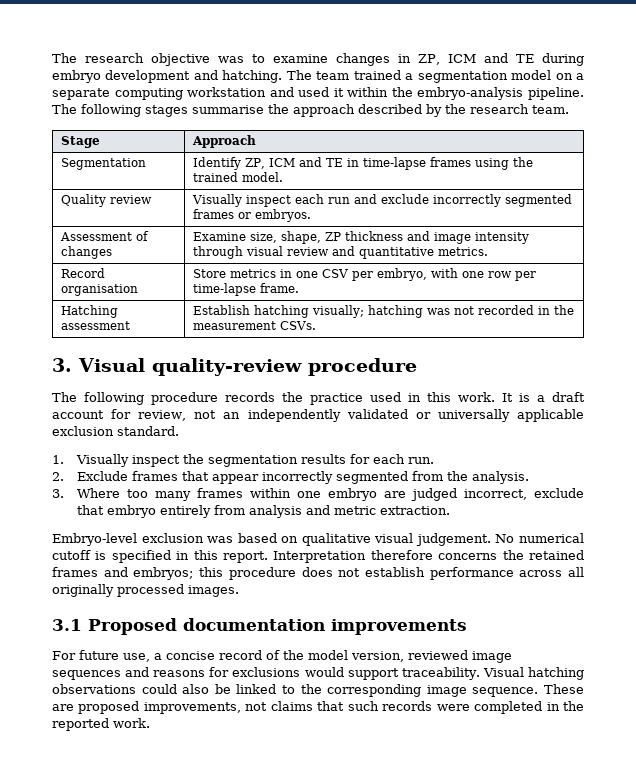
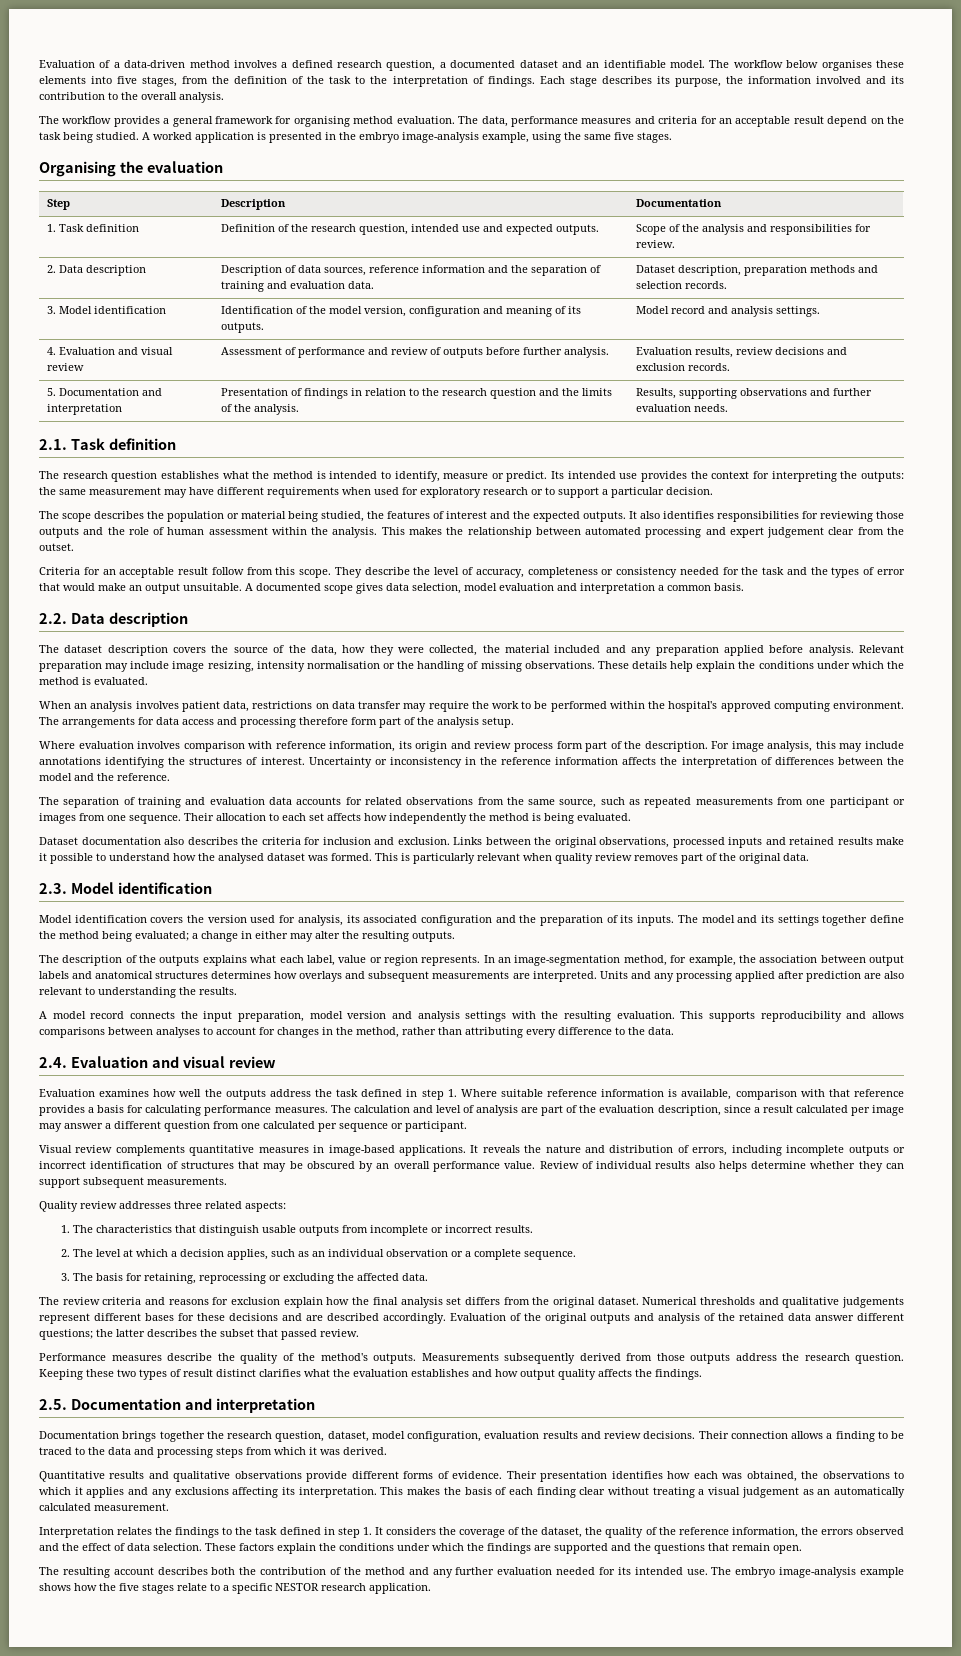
- The research objective was to examine changes in ZP, ICM and TE during embryo development and hatching. The team trained a segmentation model on a separate computing workstation and used it within the embryo-analysis pipeline. The following stages summarise the approach described by the research team.
- Stage | Approach
- Segmentation | Identify ZP, ICM and TE in time-lapse frames using the trained model.
- Quality review | Visually inspect each run and exclude incorrectly segmented frames or embryos.
- Assessment of changes | Examine size, shape, ZP thickness and image intensity through visual review and quantitative metrics.
- Record organisation | Store metrics in one CSV per embryo, with one row per time-lapse frame.
- Hatching assessment | Establish hatching visually; hatching was not recorded in the measurement CSVs.
- 3. Visual quality-review procedure
- The following procedure records the practice used in this work. It is a draft account for review, not an independently validated or universally applicable exclusion standard.
- 1. Visually inspect the segmentation results for each run.
- 2. Exclude frames that appear incorrectly segmented from the analysis.
- 3. Where too many frames within one embryo are judged incorrect, exclude that embryo entirely from analysis and metric extraction.
- Embryo-level exclusion was based on qualitative visual judgement. No numerical cutoff is specified in this report. Interpretation therefore concerns the retained frames and embryos; this procedure does not establish performance across all originally processed images.
- 3.1 Proposed documentation improvements
- For future use, a concise record of the model version, reviewed image sequences and reasons for exclusions would support traceability. Visual hatching observations could also be linked to the corresponding image sequence. These are proposed improvements, not claims that such records were completed in the reported work.
+ Evaluation of a data-driven method involves a defined research question, a documented dataset and an identifiable model. The workflow below organises these elements into five stages, from the definition of the task to the interpretation of findings. Each stage describes its purpose, the information involved and its contribution to the overall analysis.
+ The workflow provides a general framework for organising method evaluation. The data, performance measures and criteria for an acceptable result depend on the task being studied. A worked application is presented in the embryo image-analysis example, using the same five stages.
+ Organising the evaluation
+ Step | Description | Documentation
+ 1. Task definition | Definition of the research question, intended use and expected outputs. | Scope of the analysis and responsibilities for review.
+ 2. Data description | Description of data sources, reference information and the separation of training and evaluation data. | Dataset description, preparation methods and selection records.
+ 3. Model identification | Identification of the model version, configuration and meaning of its outputs. | Model record and analysis settings.
+ 4. Evaluation and visual review | Assessment of performance and review of outputs before further analysis. | Evaluation results, review decisions and exclusion records.
+ 5. Documentation and interpretation | Presentation of findings in relation to the research question and the limits of the analysis. | Results, supporting observations and further evaluation needs.
+ 2.1. Task definition
+ The research question establishes what the method is intended to identify, measure or predict. Its intended use provides the context for interpreting the outputs: the same measurement may have different requirements when used for exploratory research or to support a particular decision.
+ The scope describes the population or material being studied, the features of interest and the expected outputs. It also identifies responsibilities for reviewing those outputs and the role of human assessment within the analysis. This makes the relationship between automated processing and expert judgement clear from the outset.
+ Criteria for an acceptable result follow from this scope. They describe the level of accuracy, completeness or consistency needed for the task and the types of error that would make an output unsuitable. A documented scope gives data selection, model evaluation and interpretation a common basis.
+ 2.2. Data description
+ The dataset description covers the source of the data, how they were collected, the material included and any preparation applied before analysis. Relevant preparation may include image resizing, intensity normalisation or the handling of missing observations. These details help explain the conditions under which the method is evaluated.
+ When an analysis involves patient data, restrictions on data transfer may require the work to be performed within the hospital's approved computing environment. The arrangements for data access and processing therefore form part of the analysis setup.
+ Where evaluation involves comparison with reference information, its origin and review process form part of the description. For image analysis, this may include annotations identifying the structures of interest. Uncertainty or inconsistency in the reference information affects the interpretation of differences between the model and the reference.
+ The separation of training and evaluation data accounts for related observations from the same source, such as repeated measurements from one participant or images from one sequence. Their allocation to each set affects how independently the method is being evaluated.
+ Dataset documentation also describes the criteria for inclusion and exclusion. Links between the original observations, processed inputs and retained results make it possible to understand how the analysed dataset was formed. This is particularly relevant when quality review removes part of the original data.
+ 2.3. Model identification
+ Model identification covers the version used for analysis, its associated configuration and the preparation of its inputs. The model and its settings together define the method being evaluated; a change in either may alter the resulting outputs.
+ The description of the outputs explains what each label, value or region represents. In an image-segmentation method, for example, the association between output labels and anatomical structures determines how overlays and subsequent measurements are interpreted. Units and any processing applied after prediction are also relevant to understanding the results.
+ A model record connects the input preparation, model version and analysis settings with the resulting evaluation. This supports reproducibility and allows comparisons between analyses to account for changes in the method, rather than attributing every difference to the data.
+ 2.4. Evaluation and visual review
+ Evaluation examines how well the outputs address the task defined in step 1. Where suitable reference information is available, comparison with that reference provides a basis for calculating performance measures. The calculation and level of analysis are part of the evaluation description, since a result calculated per image may answer a different question from one calculated per sequence or participant.
+ Visual review complements quantitative measures in image-based applications. It reveals the nature and distribution of errors, including incomplete outputs or incorrect identification of structures that may be obscured by an overall performance value. Review of individual results also helps determine whether they can support subsequent measurements.
+ Quality review addresses three related aspects:
+ 1. The characteristics that distinguish usable outputs from incomplete or incorrect results.
+ 2. The level at which a decision applies, such as an individual observation or a complete sequence.
+ 3. The basis for retaining, reprocessing or excluding the affected data.
+ The review criteria and reasons for exclusion explain how the final analysis set differs from the original dataset. Numerical thresholds and qualitative judgements represent different bases for these decisions and are described accordingly. Evaluation of the original outputs and analysis of the retained data answer different questions; the latter describes the subset that passed review.
+ Performance measures describe the quality of the method's outputs. Measurements subsequently derived from those outputs address the research question. Keeping these two types of result distinct clarifies what the evaluation establishes and how output quality affects the findings.
+ 2.5. Documentation and interpretation
+ Documentation brings together the research question, dataset, model configuration, evaluation results and review decisions. Their connection allows a finding to be traced to the data and processing steps from which it was derived.
+ Quantitative results and qualitative observations provide different forms of evidence. Their presentation identifies how each was obtained, the observations to which it applies and any exclusions affecting its interpretation. This makes the basis of each finding clear without treating a visual judgement as an automatically calculated measurement.
+ Interpretation relates the findings to the task defined in step 1. It considers the coverage of the dataset, the quality of the reference information, the errors observed and the effect of data selection. These factors explain the conditions under which the findings are supported and the questions that remain open.
+ The resulting account describes both the contribution of the method and any further evaluation needed for its intended use. The embryo image-analysis example shows how the five stages relate to a specific NESTOR research application.

